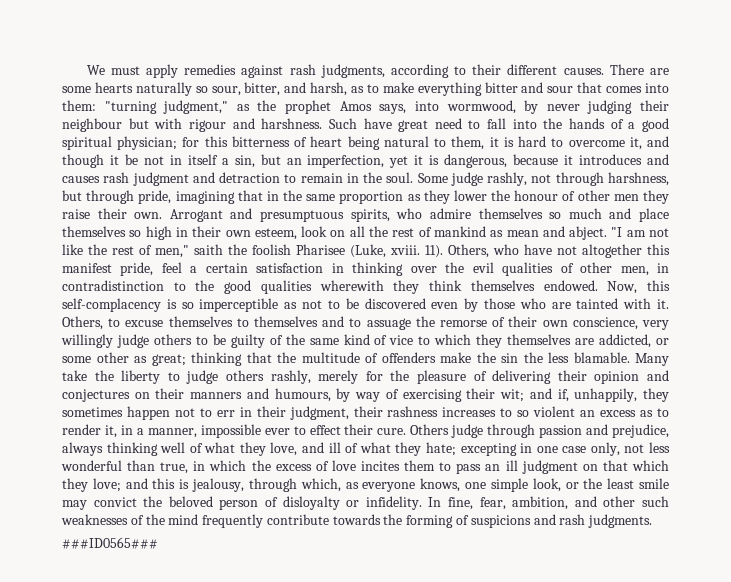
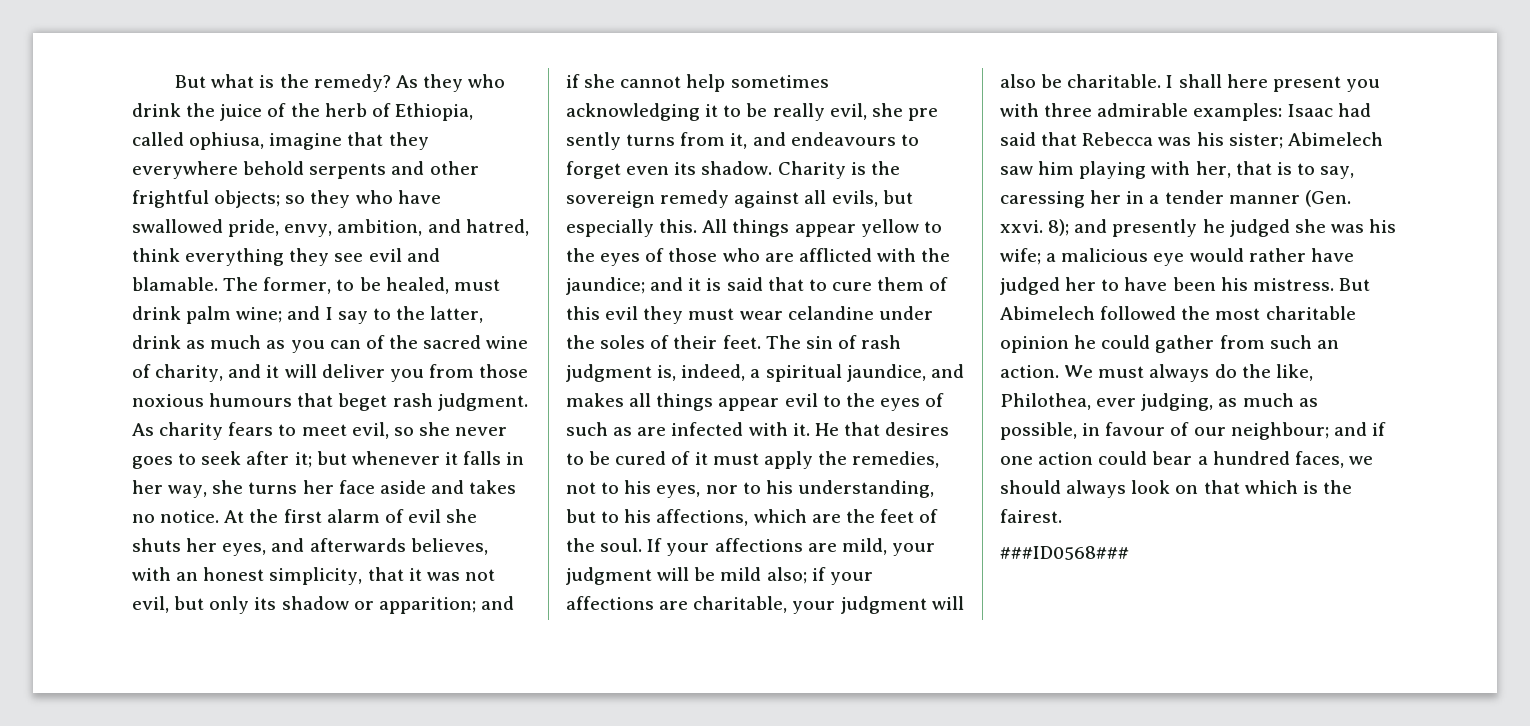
- We must apply remedies against rash judgments, according to their different causes. There are some hearts naturally so sour, bitter, and harsh, as to make everything bitter and sour that comes into them: "turning judgment," as the prophet Amos says, into wormwood, by never judging their neighbour but with rigour and harshness. Such have great need to fall into the hands of a good spiritual physician; for this bitterness of heart being natural to them, it is hard to overcome it, and though it be not in itself a sin, but an imperfection, yet it is dangerous, because it introduces and causes rash judgment and detraction to remain in the soul. Some judge rashly, not through harshness, but through pride, imagining that in the same proportion as they lower the honour of other men they raise their own. Arrogant and presumptuous spirits, who admire themselves so much and place themselves so high in their own esteem, look on all the rest of mankind as mean and abject. "I am not like the rest of men," saith the foolish Pharisee (Luke, xviii. 11). Others, who have not altogether this manifest pride, feel a certain satisfaction in thinking over the evil qualities of other men, in contradistinction to the good qualities wherewith they think themselves endowed. Now, this self-complacency is so imperceptible as not to be discovered even by those who are tainted with it. Others, to excuse themselves to themselves and to assuage the remorse of their own conscience, very willingly judge others to be guilty of the same kind of vice to which they themselves are addicted, or some other as great; thinking that the multitude of offenders make the sin the less blamable. Many take the liberty to judge others rashly, merely for the pleasure of delivering their opinion and conjectures on their manners and humours, by way of exercising their wit; and if, unhappily, they sometimes happen not to err in their judgment, their rashness increases to so violent an excess as to render it, in a manner, impossible ever to effect their cure. Others judge through passion and prejudice, always thinking well of what they love, and ill of what they hate; excepting in one case only, not less wonderful than true, in which the excess of love incites them to pass an ill judgment on that which they love; and this is jealousy, through which, as everyone knows, one simple look, or the least smile may convict the beloved person of disloyalty or infidelity. In fine, fear, ambition, and other such weaknesses of the mind frequently contribute towards the forming of suspicions and rash judgments.
- ###ID0565###
+ But what is the remedy? As they who drink the juice of the herb of Ethiopia, called ophiusa, imagine that they everywhere behold serpents and other frightful objects; so they who have swallowed pride, envy, ambition, and hatred, think everything they see evil and blamable. The former, to be healed, must drink palm wine; and I say to the latter, drink as much as you can of the sacred wine of charity, and it will deliver you from those noxious humours that beget rash judgment. As charity fears to meet evil, so she never goes to seek after it; but whenever it falls in her way, she turns her face aside and takes no notice. At the first alarm of evil she shuts her eyes, and afterwards believes, with an honest simplicity, that it was not evil, but only its shadow or apparition; and if she cannot help sometimes acknowledging it to be really evil, she pre sently turns from it, and endeavours to forget even its shadow. Charity is the sovereign remedy against all evils, but especially this. All things appear yellow to the eyes of those who are afflicted with the jaundice; and it is said that to cure them of this evil they must wear celandine under the soles of their feet. The sin of rash judgment is, indeed, a spiritual jaundice, and makes all things appear evil to the eyes of such as are infected with it. He that desires to be cured of it must apply the remedies, not to his eyes, nor to his understanding, but to his affections, which are the feet of the soul. If your affections are mild, your judgment will be mild also; if your affections are charitable, your judgment will also be charitable. I shall here present you with three admirable examples: Isaac had said that Rebecca was his sister; Abimelech saw him playing with her, that is to say, caressing her in a tender manner (Gen. xxvi. 8); and presently he judged she was his wife; a malicious eye would rather have judged her to have been his mistress. But Abimelech followed the most charitable opinion he could gather from such an action. We must always do the like, Philothea, ever judging, as much as possible, in favour of our neighbour; and if one action could bear a hundred faces, we should always look on that which is the fairest.
+ ###ID0568###

